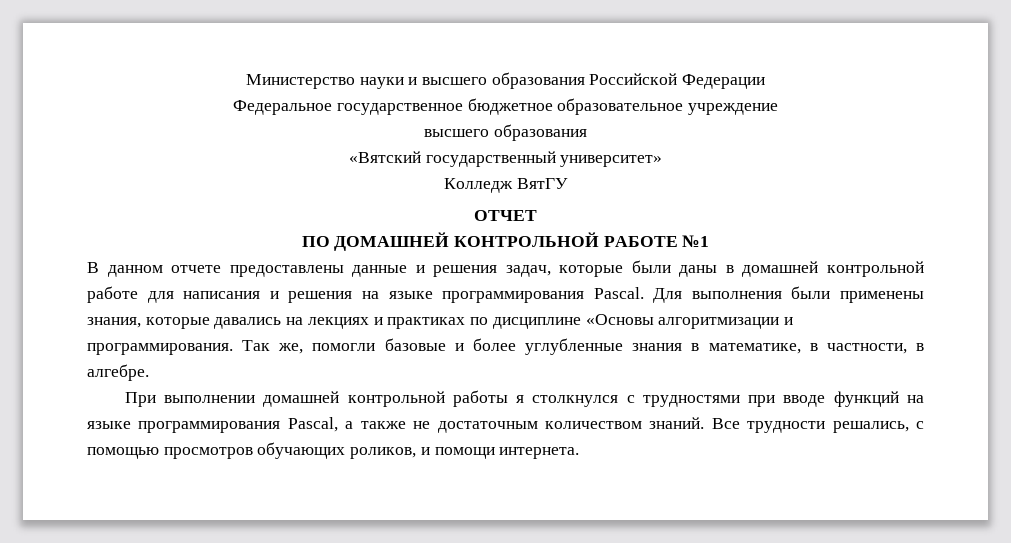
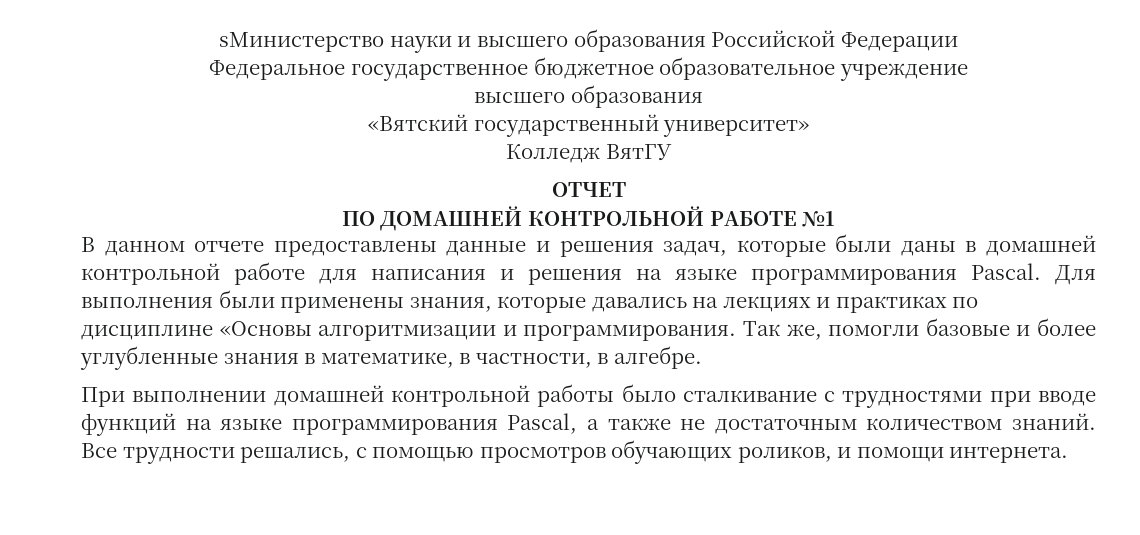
- Министерство науки и высшего образования Российской Федерации
+ sМинистерство науки и высшего образования Российской Федерации
- При выполнении домашней контрольной работы я столкнулся с трудностями при вводе функций на языке программирования Pascal, а также не достаточным количеством знаний.
+ При выполнении домашней контрольной работы было сталкивание с трудностями при вводе функций на языке программирования Pascal, а также не достаточным количеством знаний.

